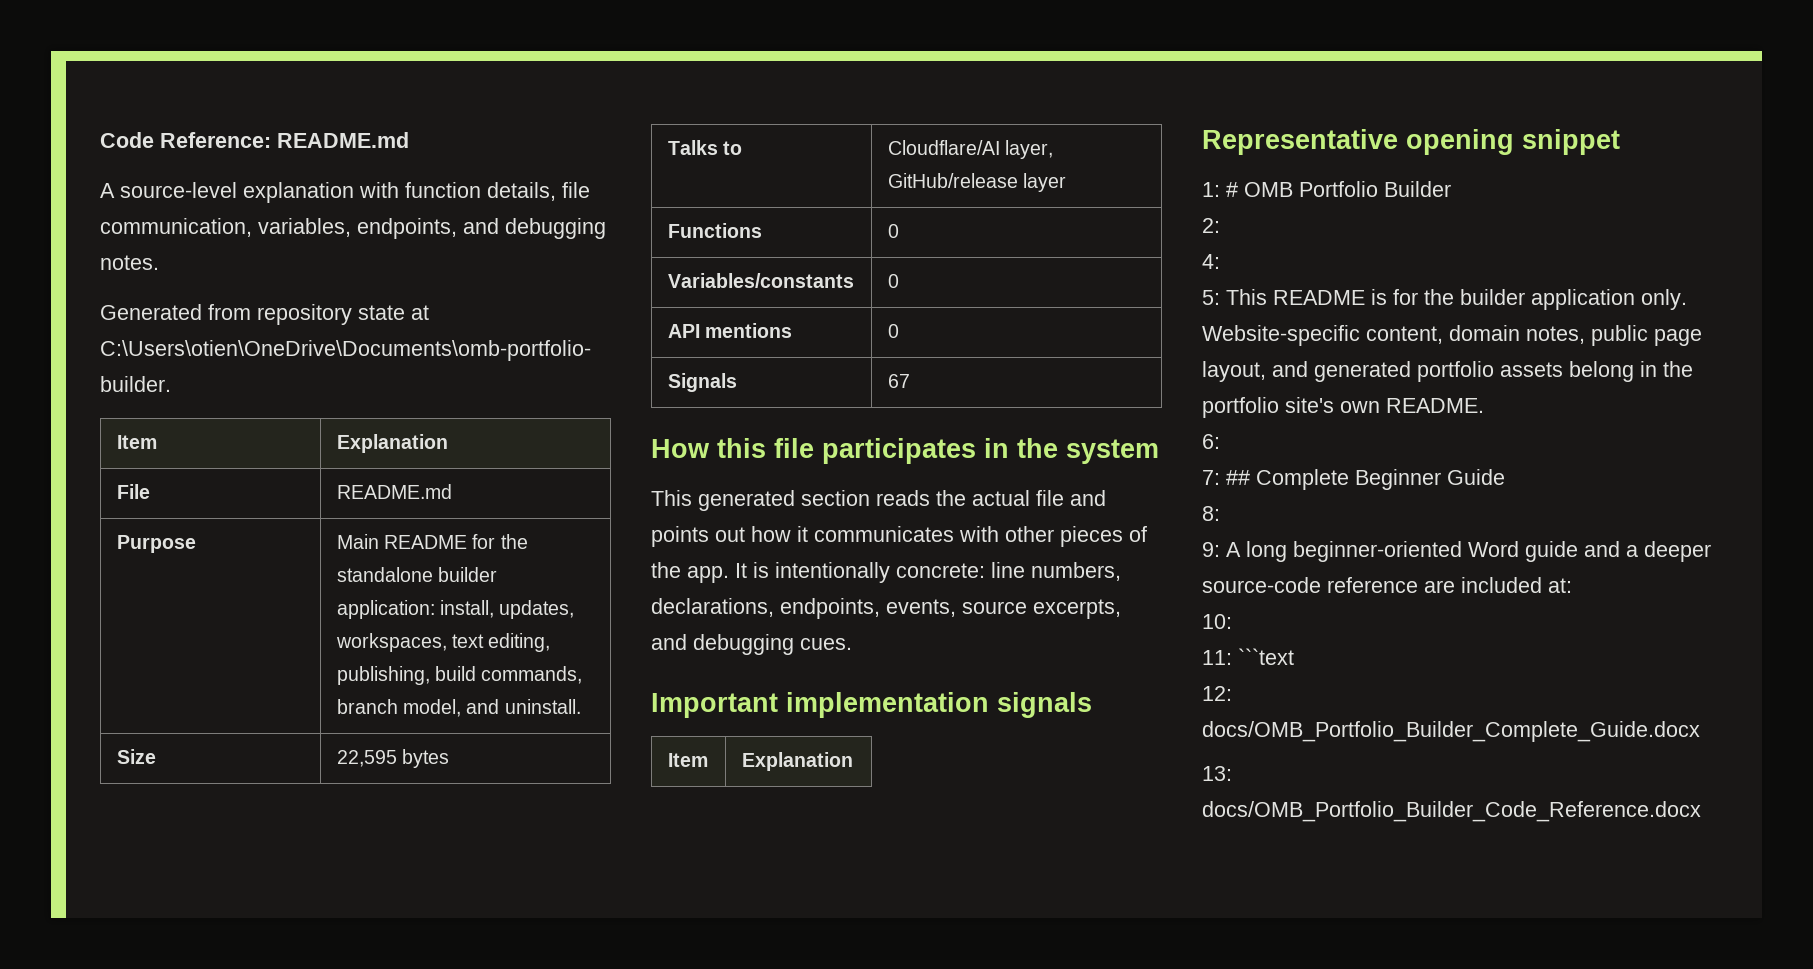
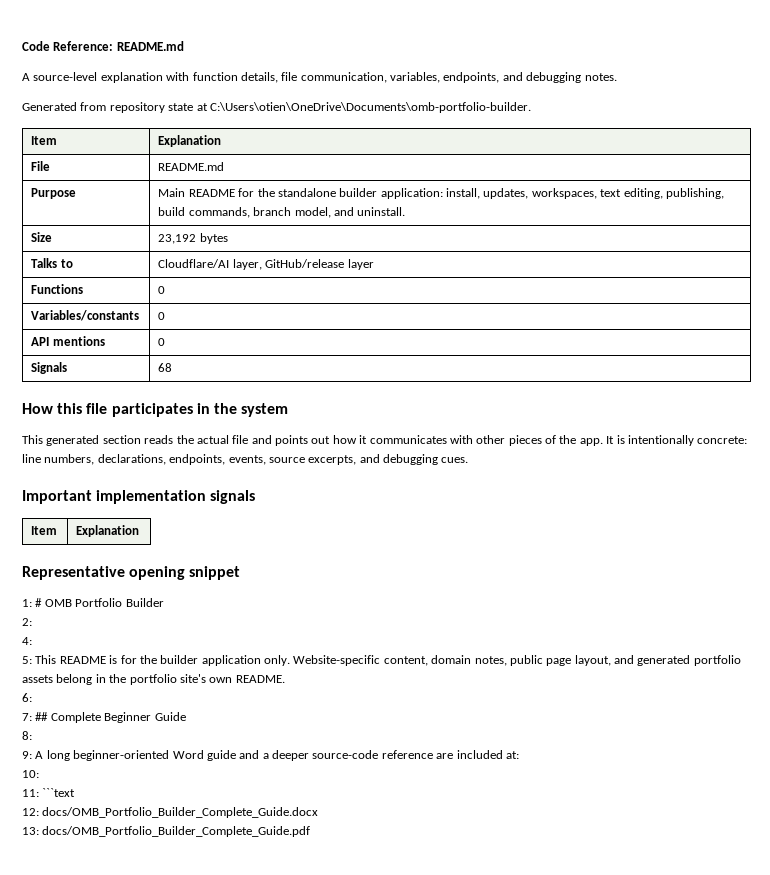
- Size | 22,595 bytes
+ Size | 23,192 bytes
- Signals | 67
+ Signals | 68
- 13: docs/OMB_Portfolio_Builder_Code_Reference.docx
+ 13: docs/OMB_Portfolio_Builder_Complete_Guide.pdf

